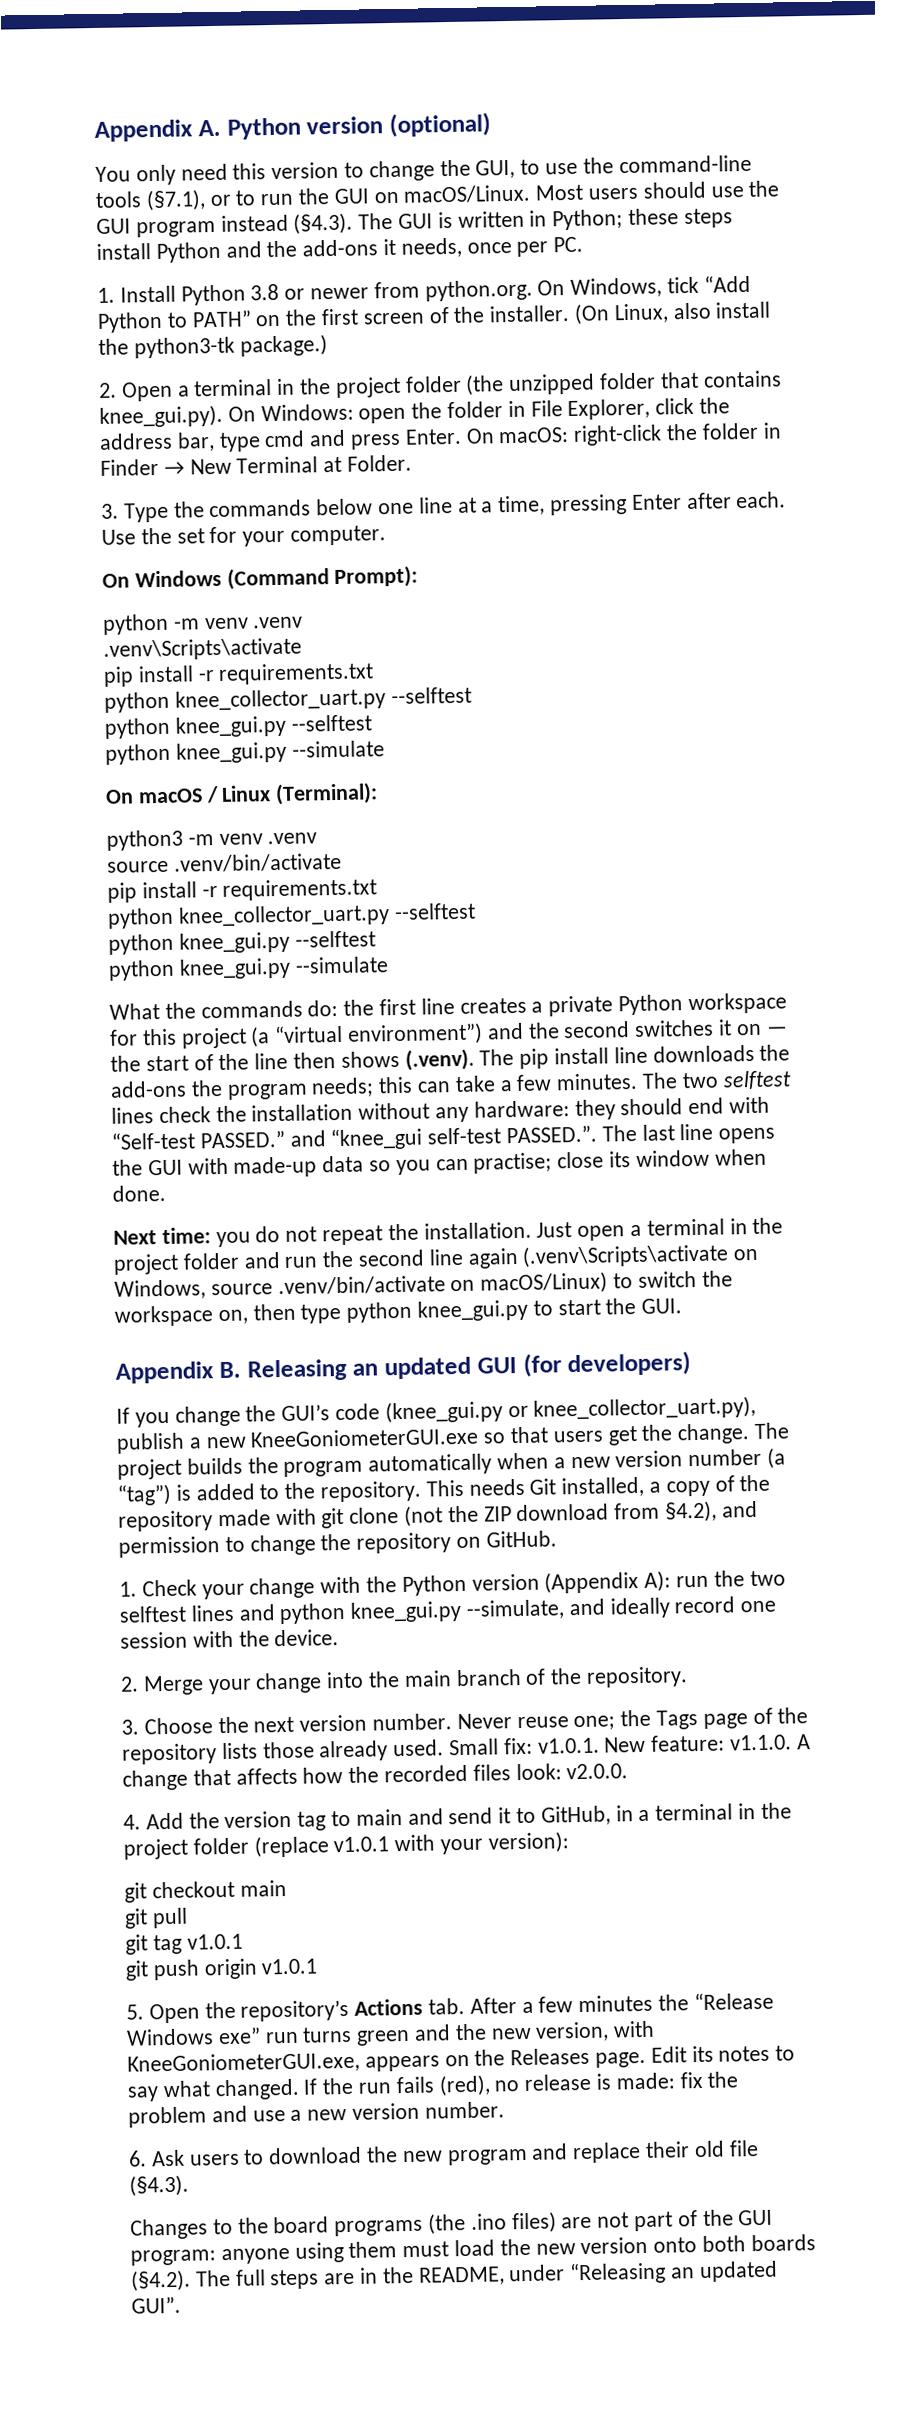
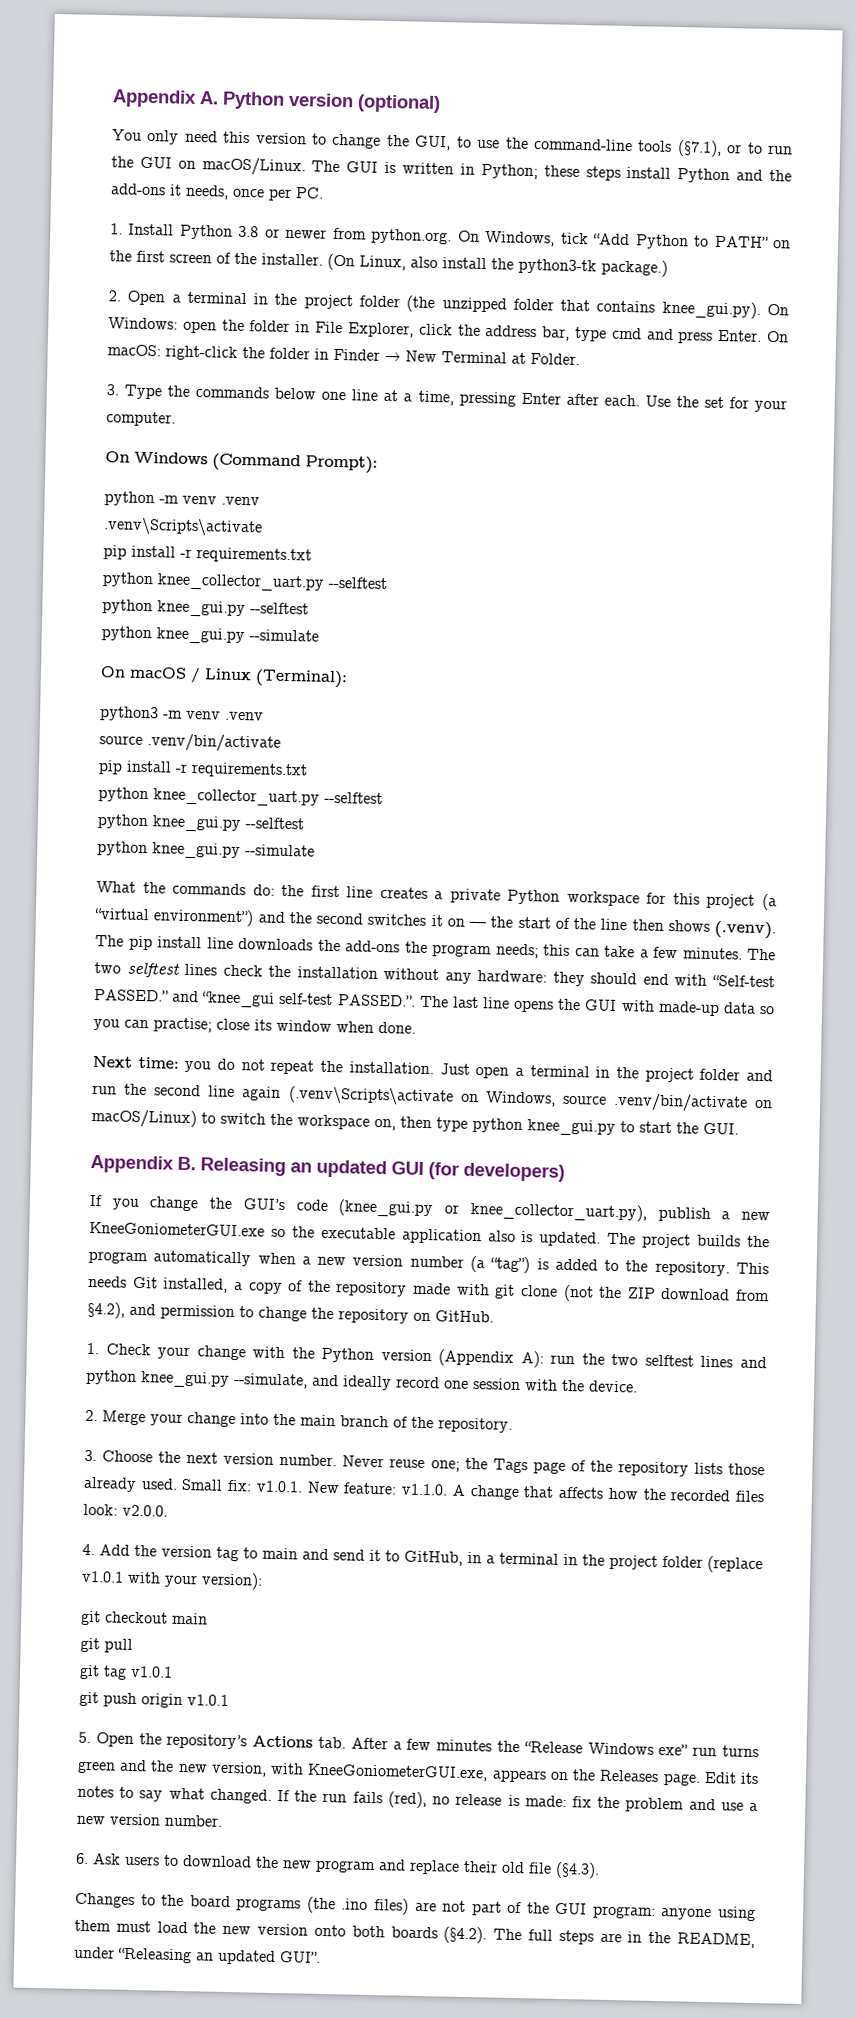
- Most users should use the GUI program instead (§4.3). The GUI is written in Python; these steps install Python and the add-ons it needs, once per PC.
+ The GUI is written in Python; these steps install Python and the add-ons it needs, once per PC.
- If you change the GUI’s code (knee_gui.py or knee_collector_uart.py), publish a new KneeGoniometerGUI.exe so that users get the change.
+ If you change the GUI’s code (knee_gui.py or knee_collector_uart.py), publish a new KneeGoniometerGUI.exe so the executable application also is updated.

